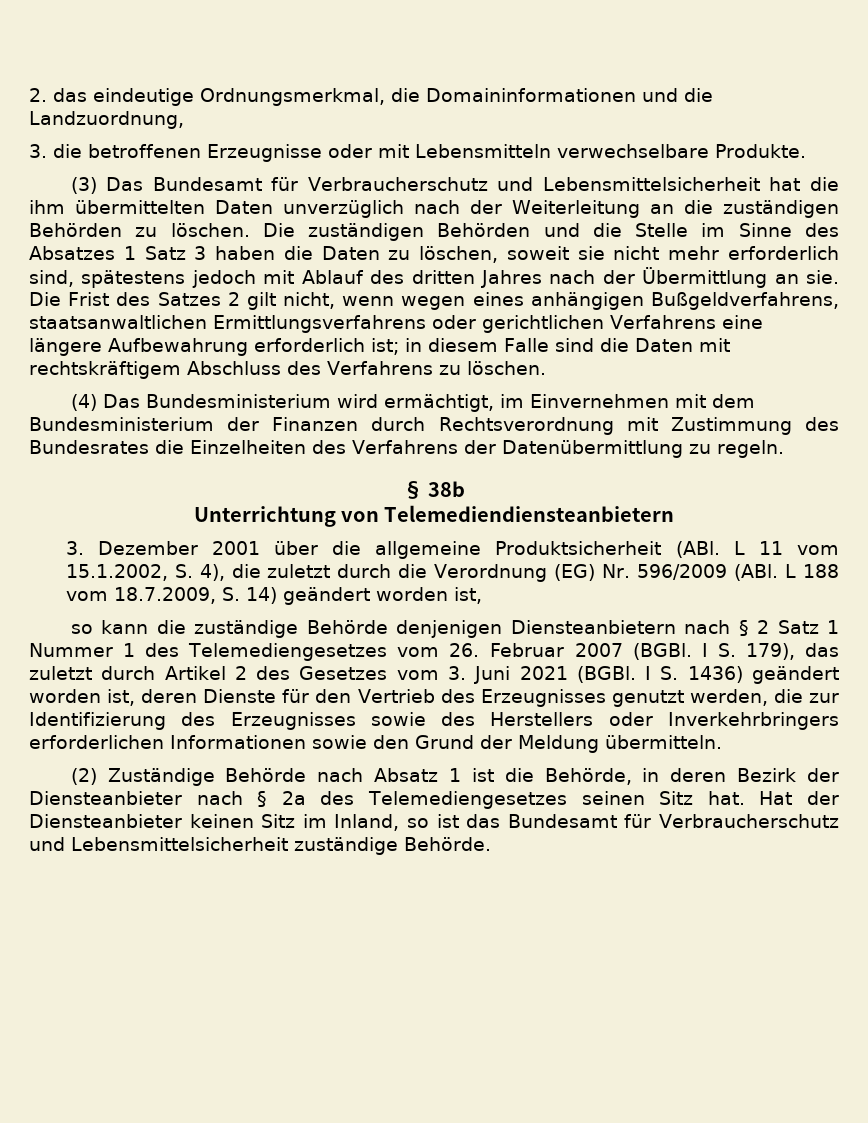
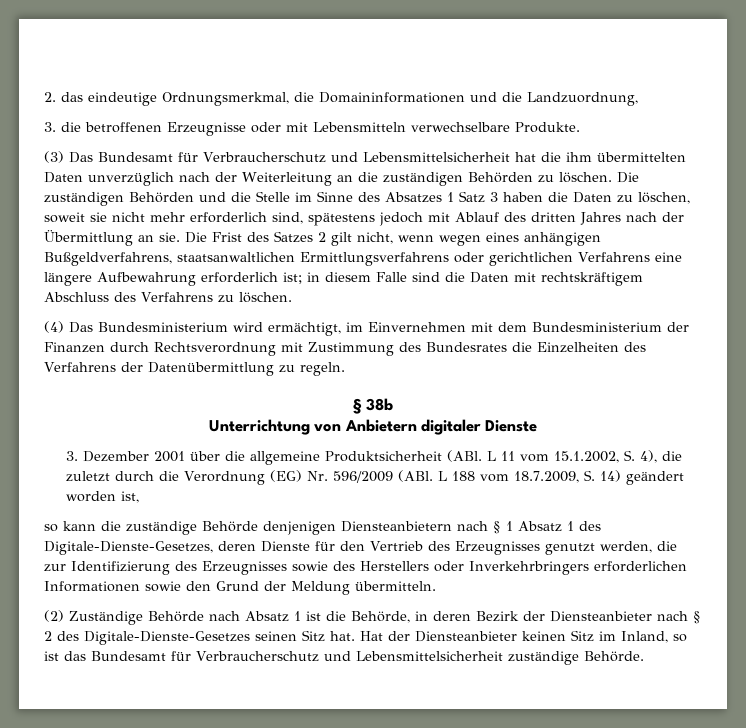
- Unterrichtung von Telemediendiensteanbietern
+ Unterrichtung von Anbietern digitaler Dienste
- so kann die zuständige Behörde denjenigen Diensteanbietern nach § 2 Satz 1 Nummer 1 des Telemediengesetzes vom 26. Februar 2007 (BGBl. I S. 179), das zuletzt durch Artikel 2 des Gesetzes vom 3. Juni 2021 (BGBl. I S. 1436) geändert worden ist, deren Dienste für den Vertrieb des Erzeugnisses genutzt werden, die zur Identifizierung des Erzeugnisses sowie des Herstellers oder Inverkehrbringers erforderlichen Informationen sowie den Grund der Meldung übermitteln.
+ so kann die zuständige Behörde denjenigen Diensteanbietern nach § 1 Absatz 1 des Digitale-Dienste-Gesetzes, deren Dienste für den Vertrieb des Erzeugnisses genutzt werden, die zur Identifizierung des Erzeugnisses sowie des Herstellers oder Inverkehrbringers erforderlichen Informationen sowie den Grund der Meldung übermitteln.
- (2) Zuständige Behörde nach Absatz 1 ist die Behörde, in deren Bezirk der Diensteanbieter nach § 2a des Telemediengesetzes seinen Sitz hat.
+ (2) Zuständige Behörde nach Absatz 1 ist die Behörde, in deren Bezirk der Diensteanbieter nach § 2 des Digitale-Dienste-Gesetzes seinen Sitz hat.

